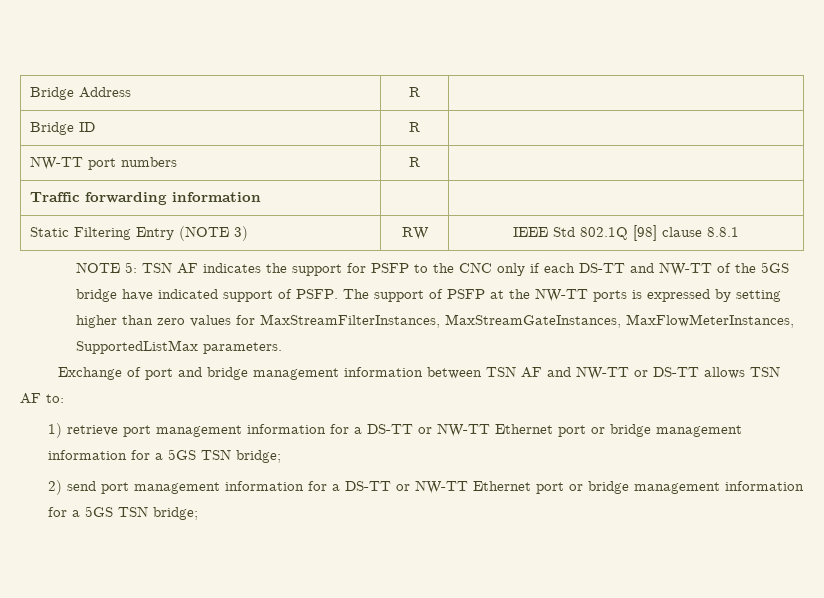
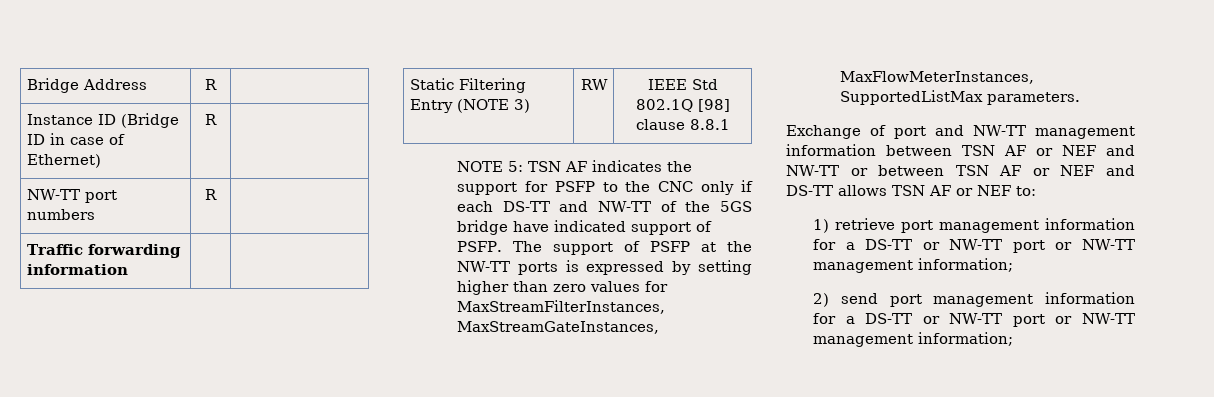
- Bridge ID | R |
+ Instance ID (Bridge ID in case of Ethernet) | R |
- Exchange of port and bridge management information between TSN AF and NW-TT or DS-TT allows TSN AF to:
+ Exchange of port and NW-TT management information between TSN AF or NEF and NW-TT or between TSN AF or NEF and DS-TT allows TSN AF or NEF to:
- 1) retrieve port management information for a DS-TT or NW-TT Ethernet port or bridge management information for a 5GS TSN bridge;
+ 1) retrieve port management information for a DS-TT or NW-TT port or NW-TT management information;
- 2) send port management information for a DS-TT or NW-TT Ethernet port or bridge management information for a 5GS TSN bridge;
+ 2) send port management information for a DS-TT or NW-TT port or NW-TT management information;

